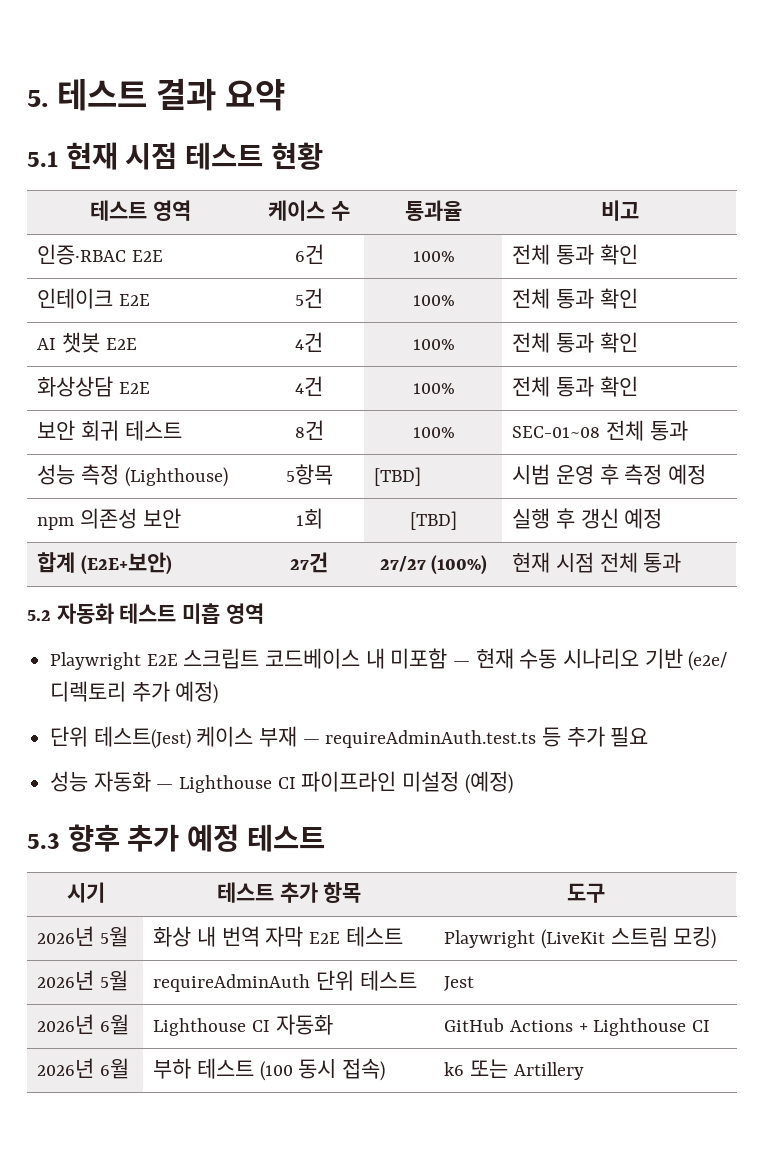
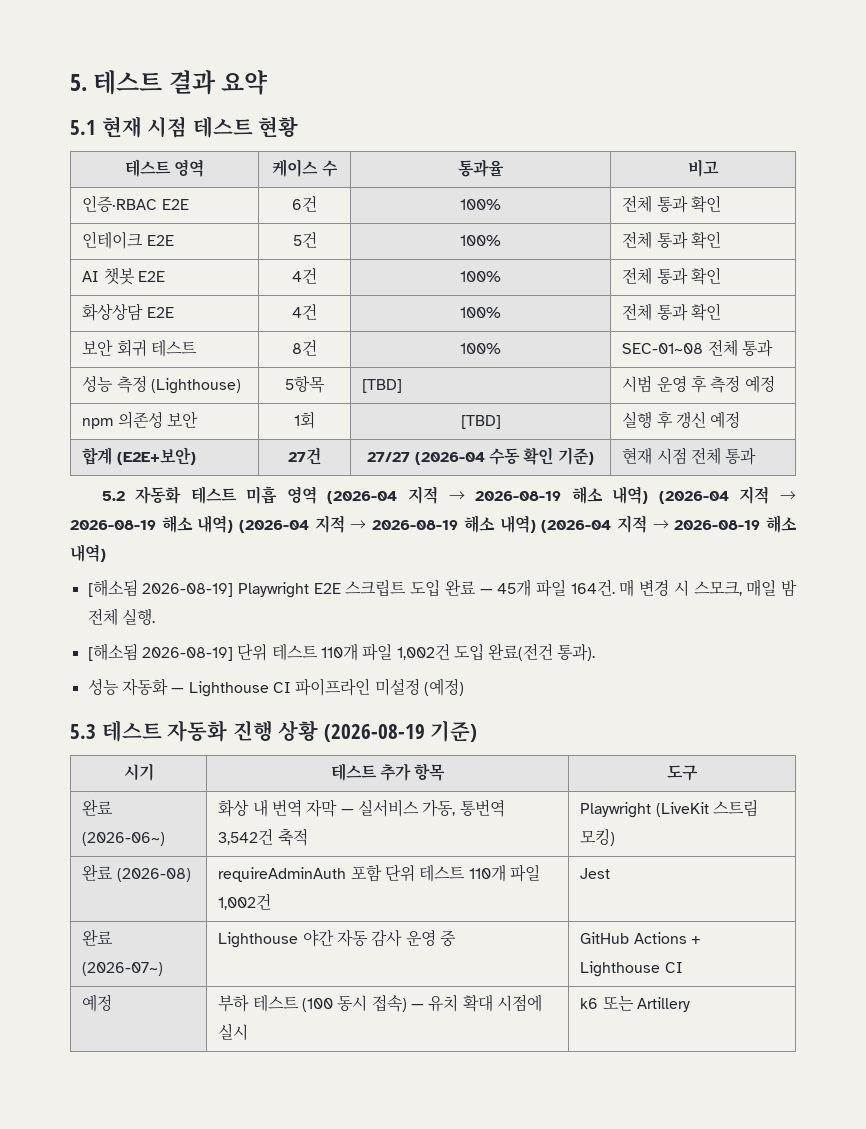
- 합계 (E2E+보안) | 27건 | 27/27 (100%) | 현재 시점 전체 통과
+ 합계 (E2E+보안) | 27건 | 27/27 (2026-04 수동 확인 기준) | 현재 시점 전체 통과
- 5.2 자동화 테스트 미흡 영역
- Playwright E2E 스크립트 코드베이스 내 미포함 — 현재 수동 시나리오 기반 (e2e/ 디렉토리 추가 예정)
- 단위 테스트(Jest) 케이스 부재 — requireAdminAuth.test.ts 등 추가 필요
+ 5.2 자동화 테스트 미흡 영역 (2026-04 지적 → 2026-08-19 해소 내역) (2026-04 지적 → 2026-08-19 해소 내역) (2026-04 지적 → 2026-08-19 해소 내역) (2026-04 지적 → 2026-08-19 해소 내역)
+ [해소됨 2026-08-19] Playwright E2E 스크립트 도입 완료 — 45개 파일 164건. 매 변경 시 스모크, 매일 밤 전체 실행.
+ [해소됨 2026-08-19] 단위 테스트 110개 파일 1,002건 도입 완료(전건 통과).
- 5.3 향후 추가 예정 테스트
+ 5.3 테스트 자동화 진행 상황 (2026-08-19 기준)
- 2026년 5월 | 화상 내 번역 자막 E2E 테스트 | Playwright (LiveKit 스트림 모킹)
+ 완료 (2026-06~) | 화상 내 번역 자막 — 실서비스 가동, 통번역 3,542건 축적 | Playwright (LiveKit 스트림 모킹)
- 2026년 5월 | requireAdminAuth 단위 테스트 | Jest
+ 완료 (2026-08) | requireAdminAuth 포함 단위 테스트 110개 파일 1,002건 | Jest
- 2026년 6월 | Lighthouse CI 자동화 | GitHub Actions + Lighthouse CI
+ 완료 (2026-07~) | Lighthouse 야간 자동 감사 운영 중 | GitHub Actions + Lighthouse CI
- 2026년 6월 | 부하 테스트 (100 동시 접속) | k6 또는 Artillery
+ 예정 | 부하 테스트 (100 동시 접속) — 유치 확대 시점에 실시 | k6 또는 Artillery

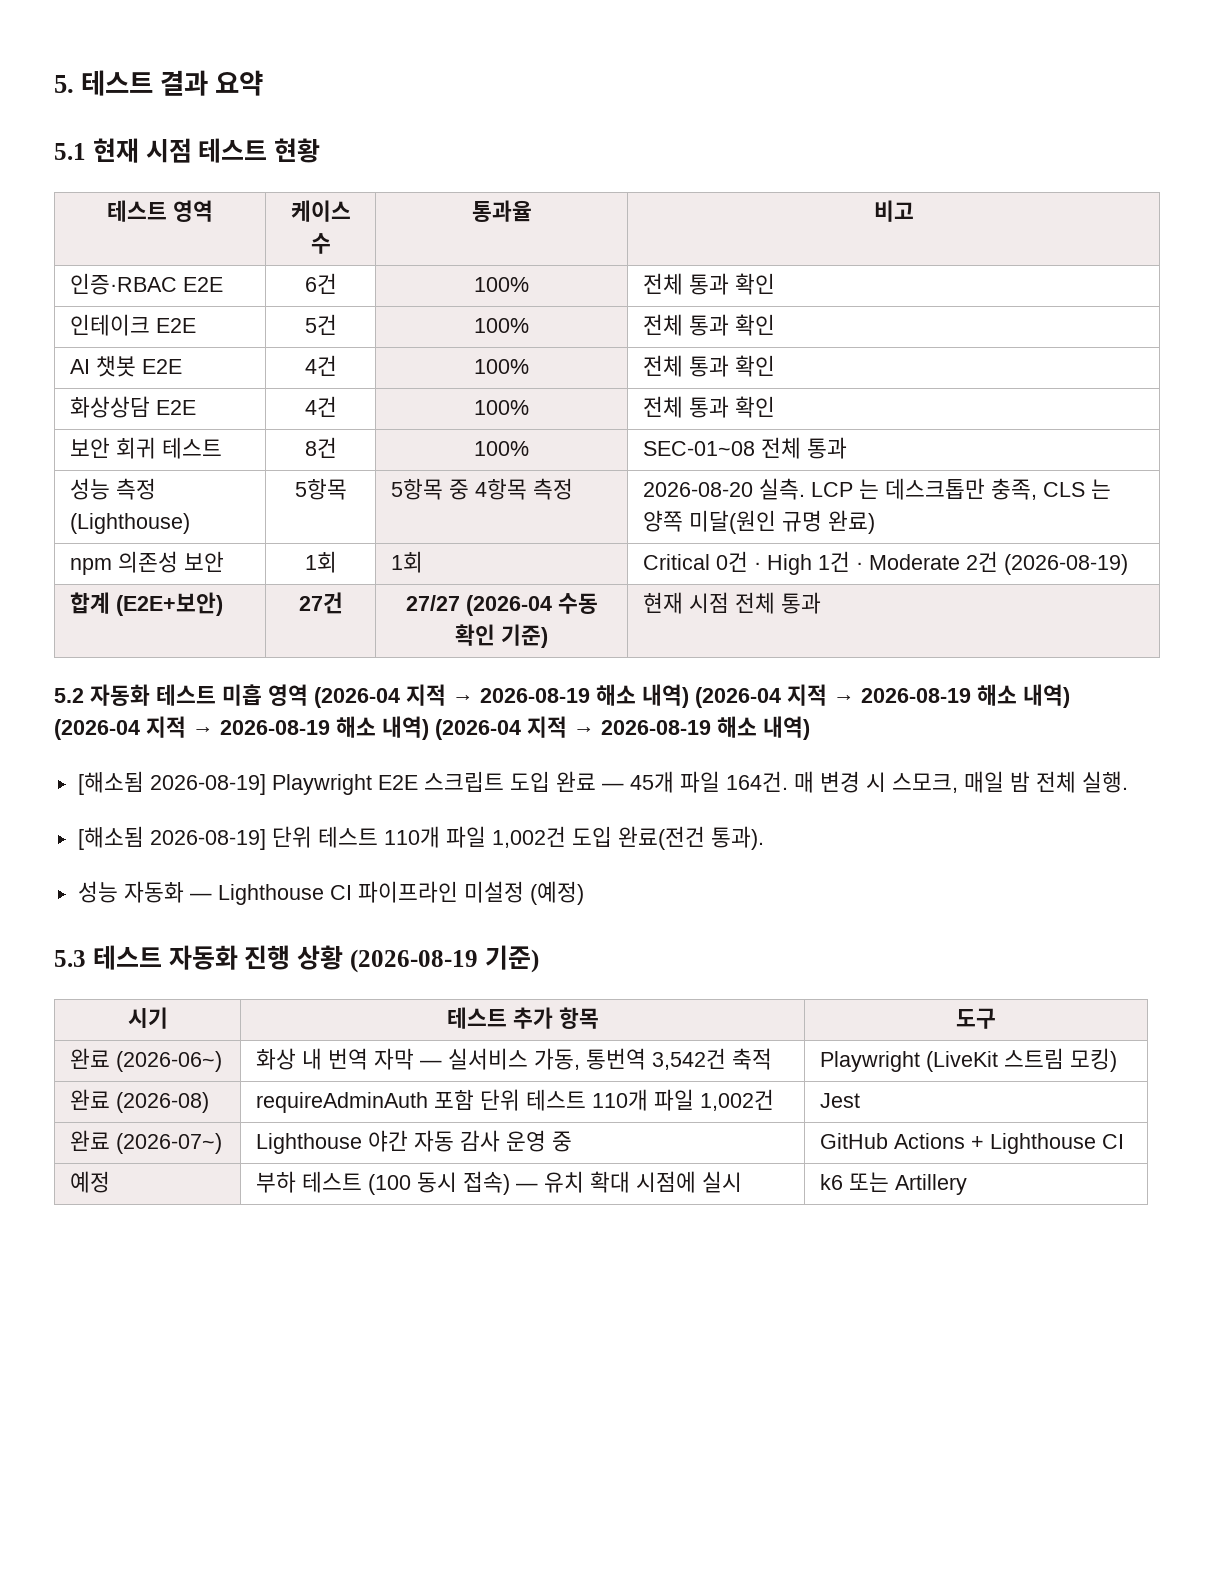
- 성능 측정 (Lighthouse) | 5항목 | [TBD] | 시범 운영 후 측정 예정
- npm 의존성 보안 | 1회 | [TBD] | 실행 후 갱신 예정
+ 성능 측정 (Lighthouse) | 5항목 | 5항목 중 4항목 측정 | 2026-08-20 실측. LCP 는 데스크톱만 충족, CLS 는 양쪽 미달(원인 규명 완료)
+ npm 의존성 보안 | 1회 | 1회 | Critical 0건 · High 1건 · Moderate 2건 (2026-08-19)

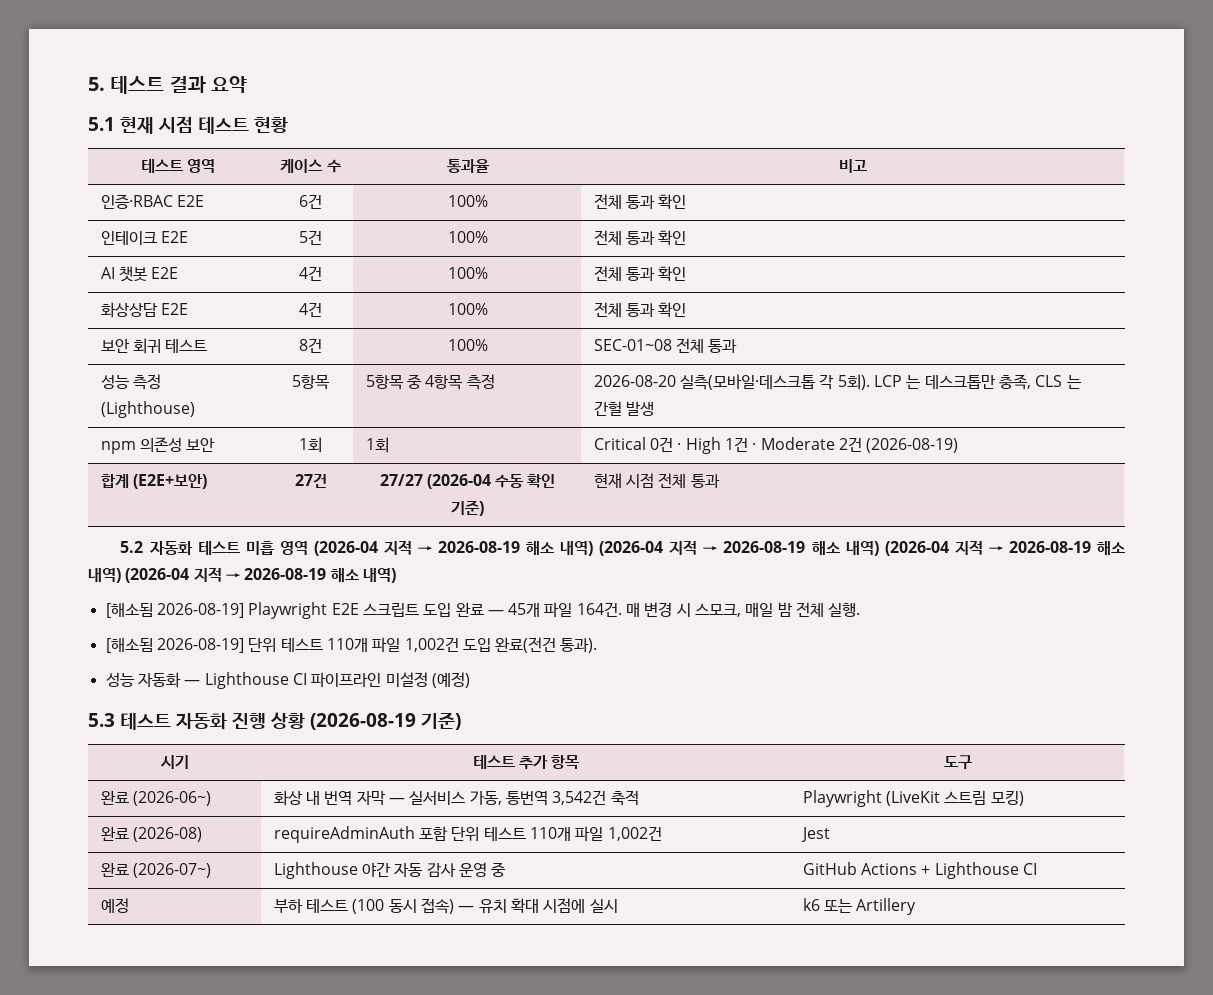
- 성능 측정 (Lighthouse) | 5항목 | 5항목 중 4항목 측정 | 2026-08-20 실측. LCP 는 데스크톱만 충족, CLS 는 양쪽 미달(원인 규명 완료)
+ 성능 측정 (Lighthouse) | 5항목 | 5항목 중 4항목 측정 | 2026-08-20 실측(모바일·데스크톱 각 5회). LCP 는 데스크톱만 충족, CLS 는 간헐 발생

